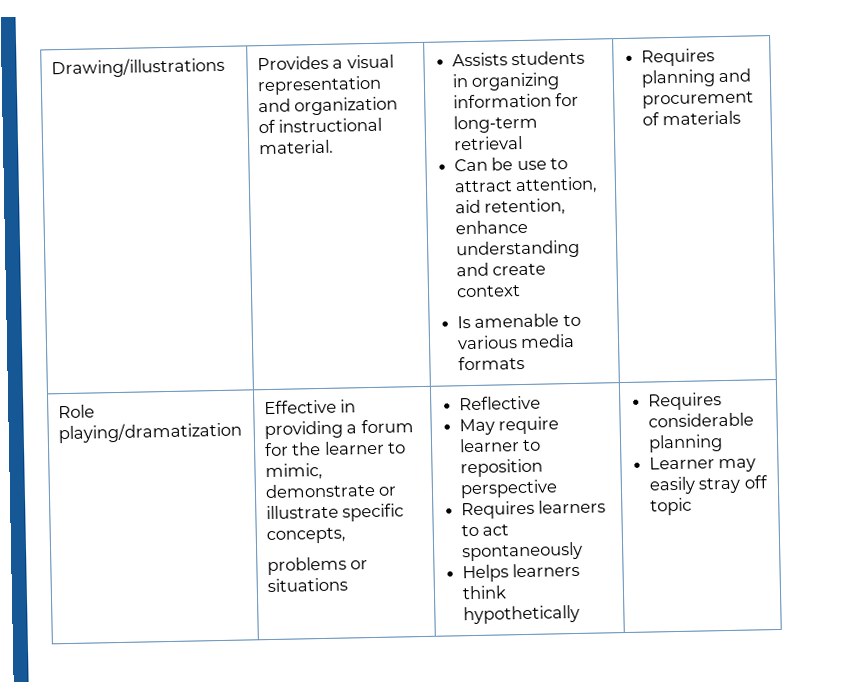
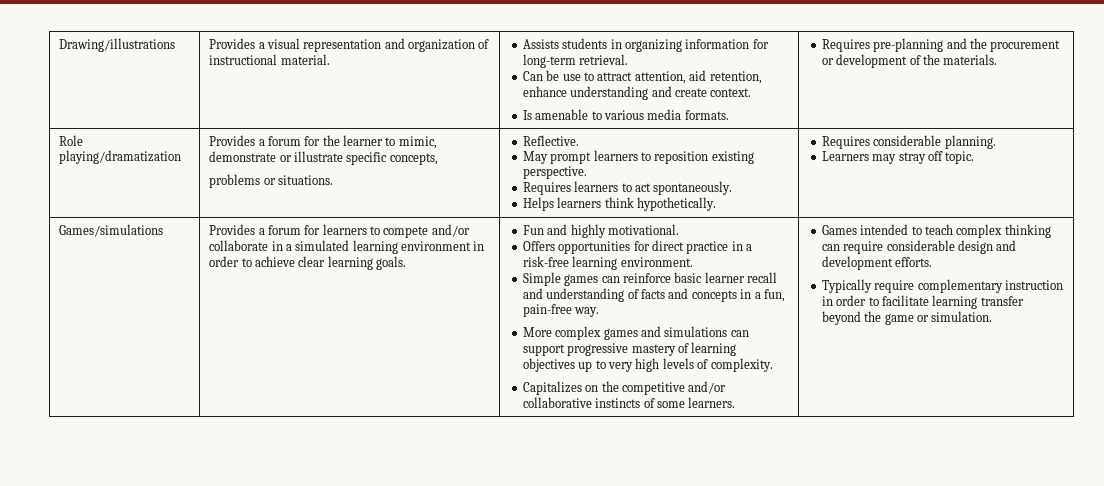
- Assists students in organizing information for long-term retrieval
+ Assists students in organizing information for long-term retrieval.
- Can be use to attract attention, aid retention, enhance understanding and create context
+ Can be use to attract attention, aid retention, enhance understanding and create context.
- Is amenable to various media formats | Requires planning and procurement of materials
+ Is amenable to various media formats. | Requires pre-planning and the procurement or development of the materials.
- Effective in providing a forum for the learner to mimic, demonstrate or illustrate specific concepts,
+ Provides a forum for the learner to mimic, demonstrate or illustrate specific concepts,
- problems or situations | Reflective
+ problems or situations. | Reflective.
- May require learner to reposition perspective
+ May prompt learners to reposition existing perspective.
- Requires learners to act spontaneously
+ Requires learners to act spontaneously.
- Helps learners think hypothetically
+ Helps learners think hypothetically.
- Requires considerable planning
- Learner may easily stray off topic
+ Requires considerable planning.
+ Learners may stray off topic.
+ Games/simulations | Provides a forum for learners to compete and/or collaborate in a simulated learning environment in order to achieve clear learning goals. | Fun and highly motivational.
+ Offers opportunities for direct practice in a risk-free learning environment.
+ Simple games can reinforce basic learner recall and understanding of facts and concepts in a fun, pain-free way.
+ More complex games and simulations can support progressive mastery of learning objectives up to very high levels of complexity.
+ Capitalizes on the competitive and/or collaborative instincts of some learners. | Games intended to teach complex thinking can require considerable design and development efforts.
+ Typically require complementary instruction in order to facilitate learning transfer beyond the game or simulation.

